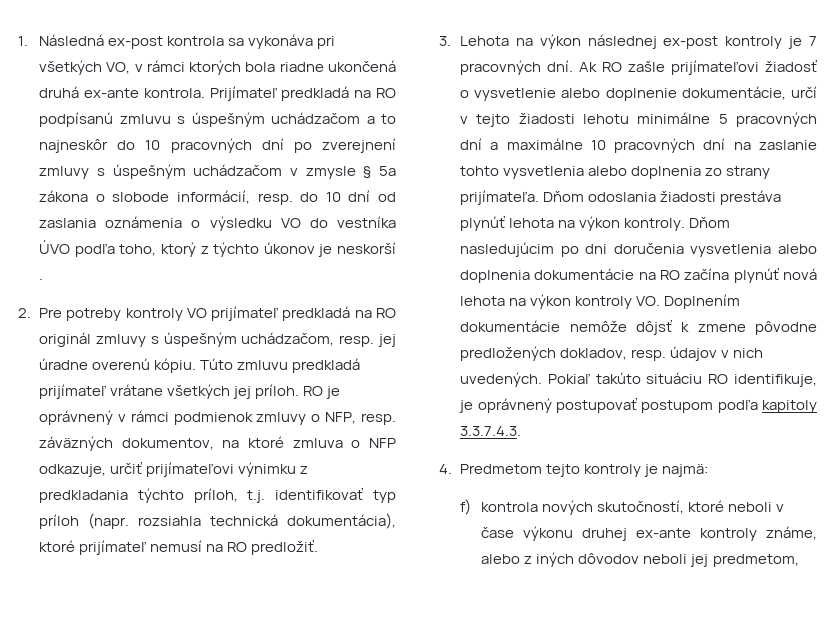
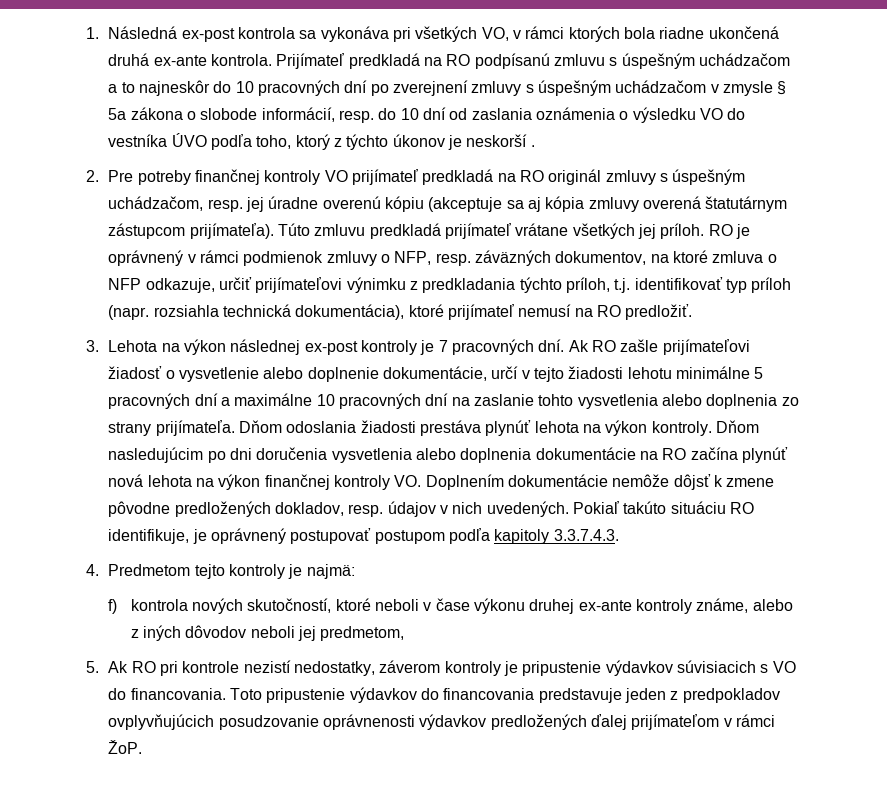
- 2. Pre potreby kontroly VO prijímateľ predkladá na RO originál zmluvy s úspešným uchádzačom, resp. jej úradne overenú kópiu.
+ 2. Pre potreby finančnej kontroly VO prijímateľ predkladá na RO originál zmluvy s úspešným uchádzačom, resp. jej úradne overenú kópiu (akceptuje sa aj kópia zmluvy overená štatutárnym zástupcom prijímateľa).
- Dňom nasledujúcim po dni doručenia vysvetlenia alebo doplnenia dokumentácie na RO začína plynúť nová lehota na výkon kontroly VO. Doplnením dokumentácie nemôže dôjsť k zmene pôvodne predložených dokladov, resp. údajov v nich uvedených.
+ Dňom nasledujúcim po dni doručenia vysvetlenia alebo doplnenia dokumentácie na RO začína plynúť nová lehota na výkon finančnej kontroly VO. Doplnením dokumentácie nemôže dôjsť k zmene pôvodne predložených dokladov, resp. údajov v nich uvedených.
+ 5. Ak RO pri kontrole nezistí nedostatky, záverom kontroly je pripustenie výdavkov súvisiacich s VO do financovania. Toto pripustenie výdavkov do financovania predstavuje jeden z predpokladov ovplyvňujúcich posudzovanie oprávnenosti výdavkov predložených ďalej prijímateľom v rámci ŽoP.

